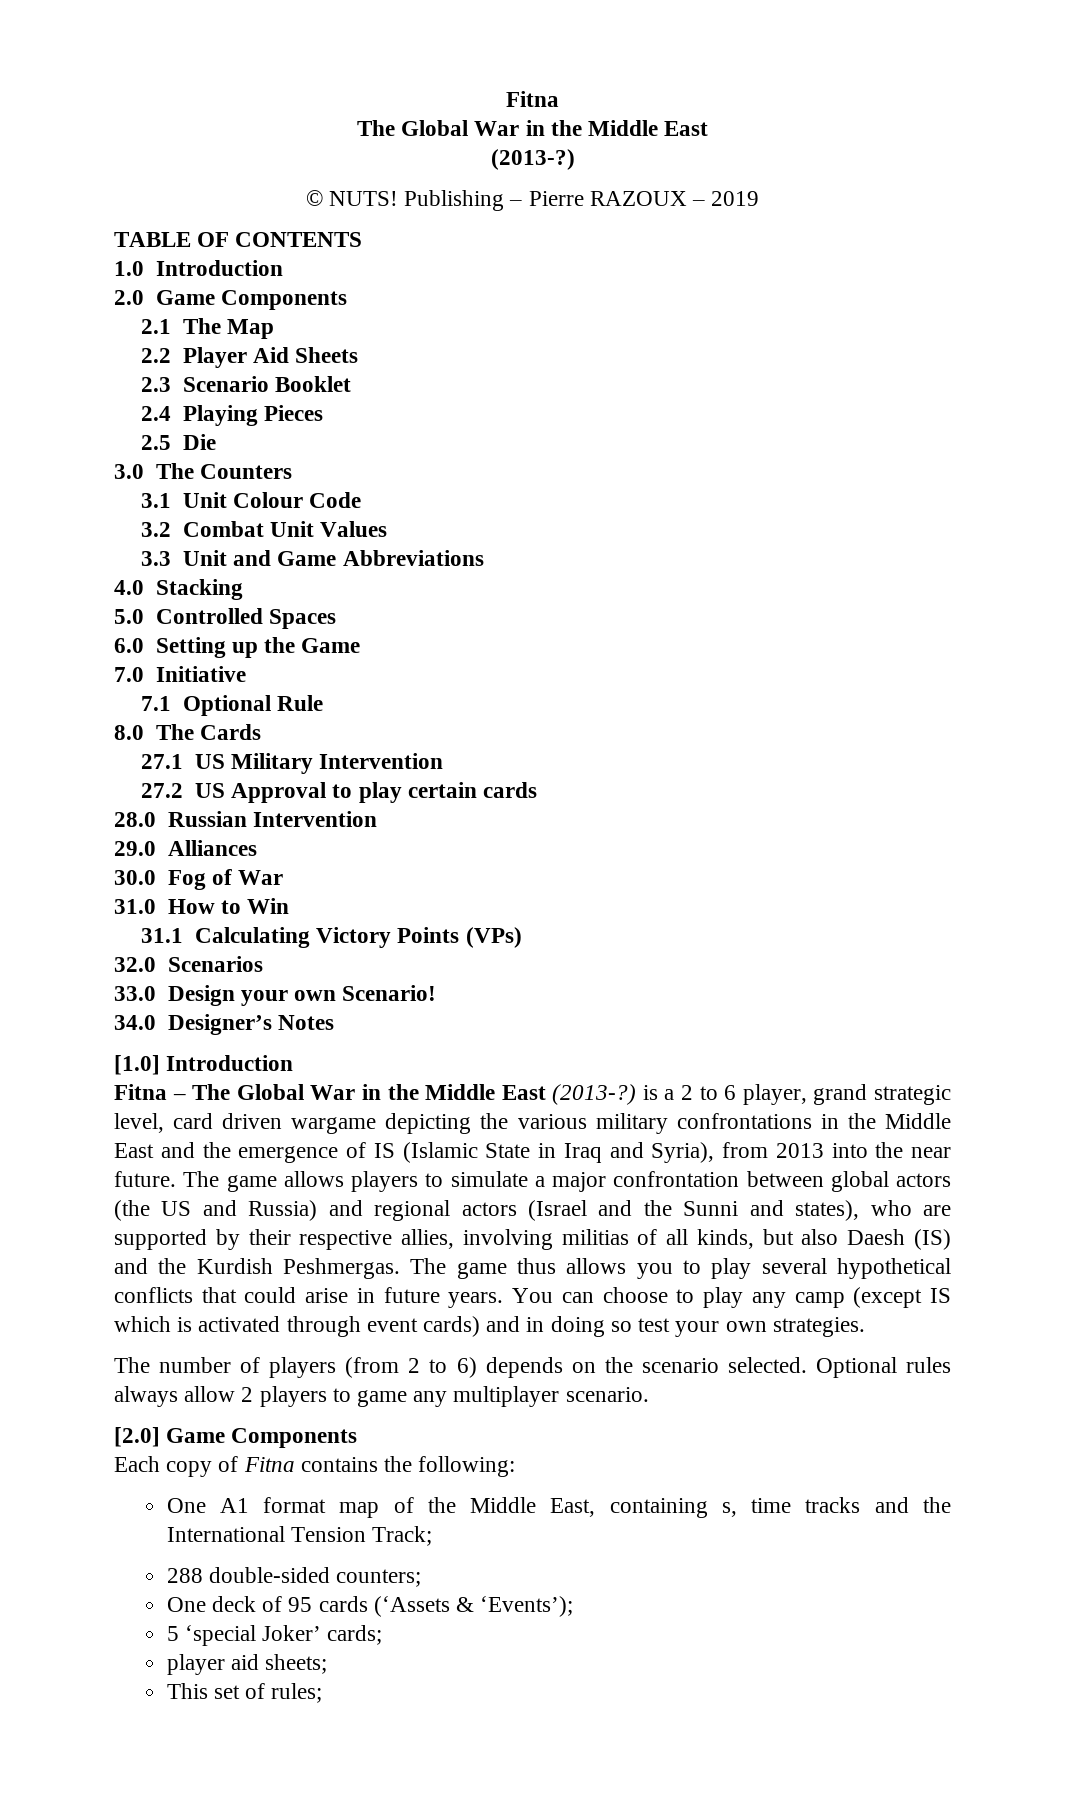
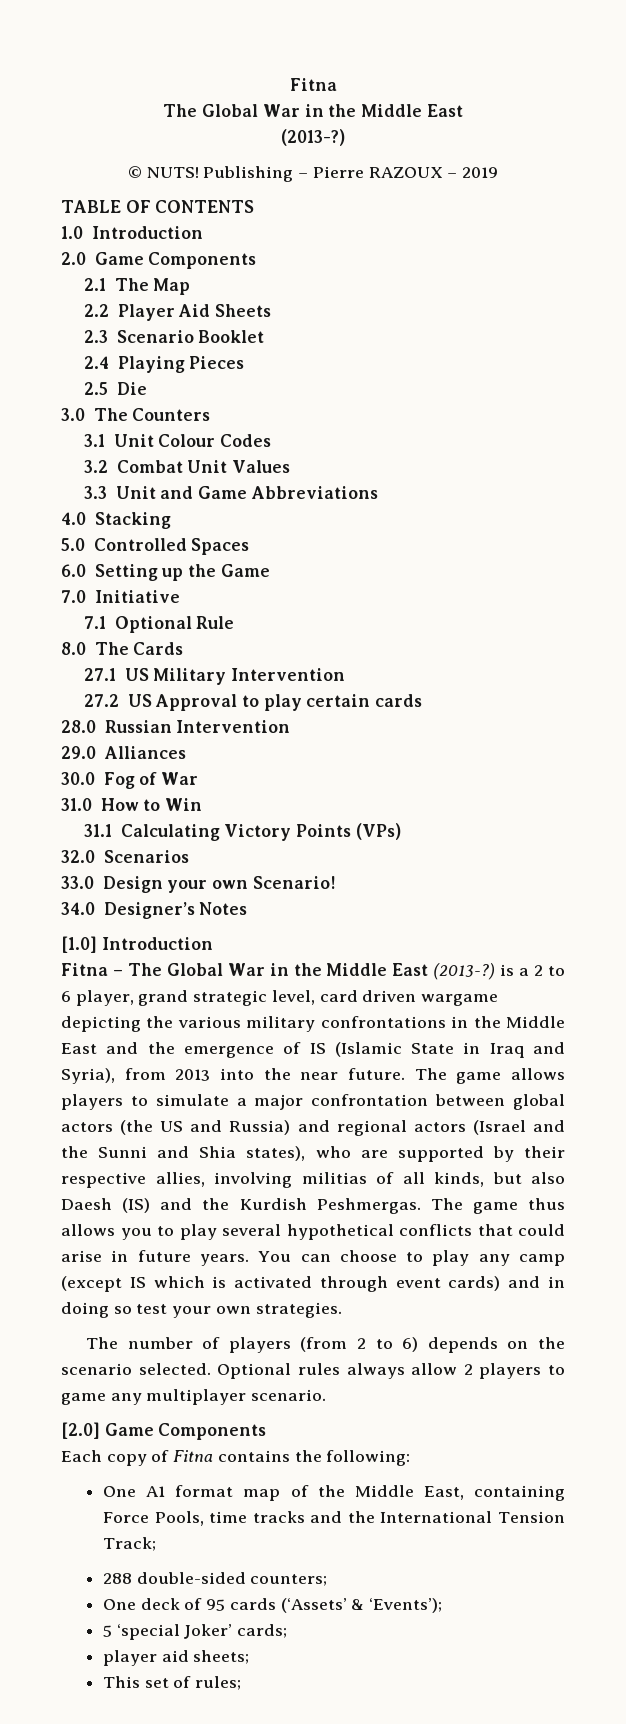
- 3.1 Unit Colour Code
+ 3.1 Unit Colour Codes
- The game allows players to simulate a major confrontation between global actors (the US and Russia) and regional actors (Israel and the Sunni and states), who are supported by their respective allies, involving militias of all kinds, but also Daesh (IS) and the Kurdish Peshmergas.
+ The game allows players to simulate a major confrontation between global actors (the US and Russia) and regional actors (Israel and the Sunni and Shia states), who are supported by their respective allies, involving militias of all kinds, but also Daesh (IS) and the Kurdish Peshmergas.
- One A1 format map of the Middle East, containing s, time tracks and the International Tension Track;
+ One A1 format map of the Middle East, containing Force Pools, time tracks and the International Tension Track;
- One deck of 95 cards (‘Assets & ‘Events’);
+ One deck of 95 cards (‘Assets’ & ‘Events’);

